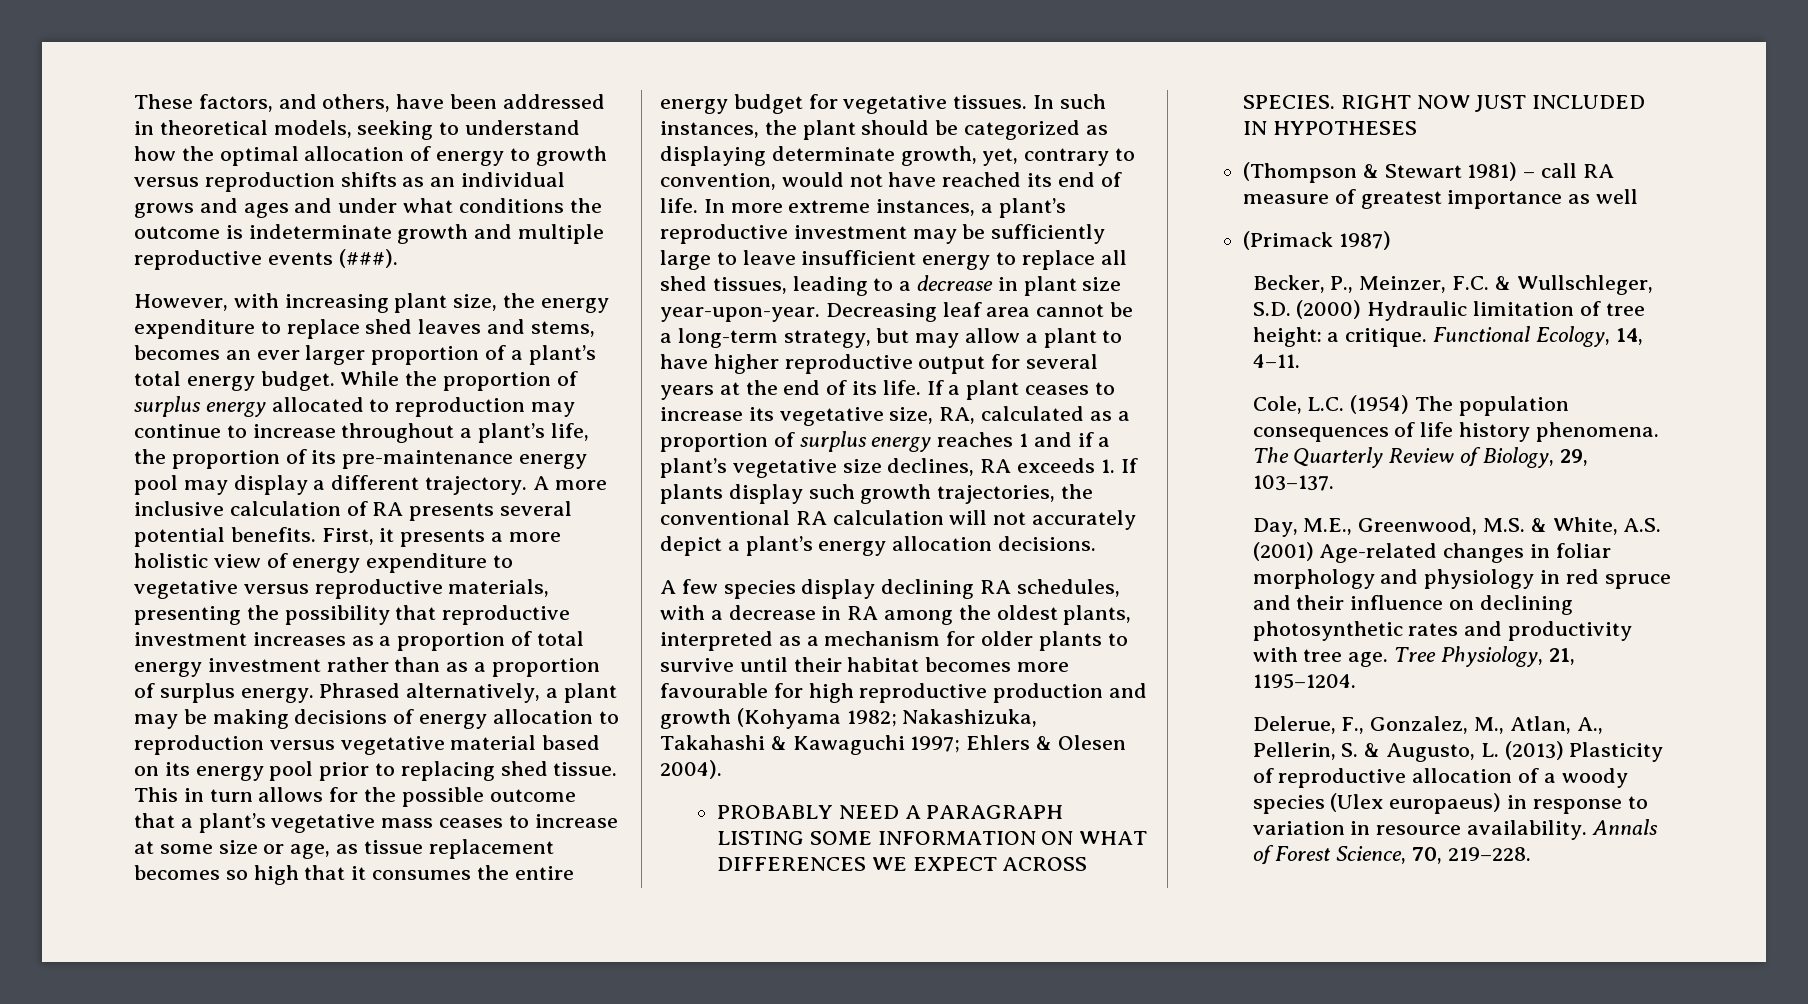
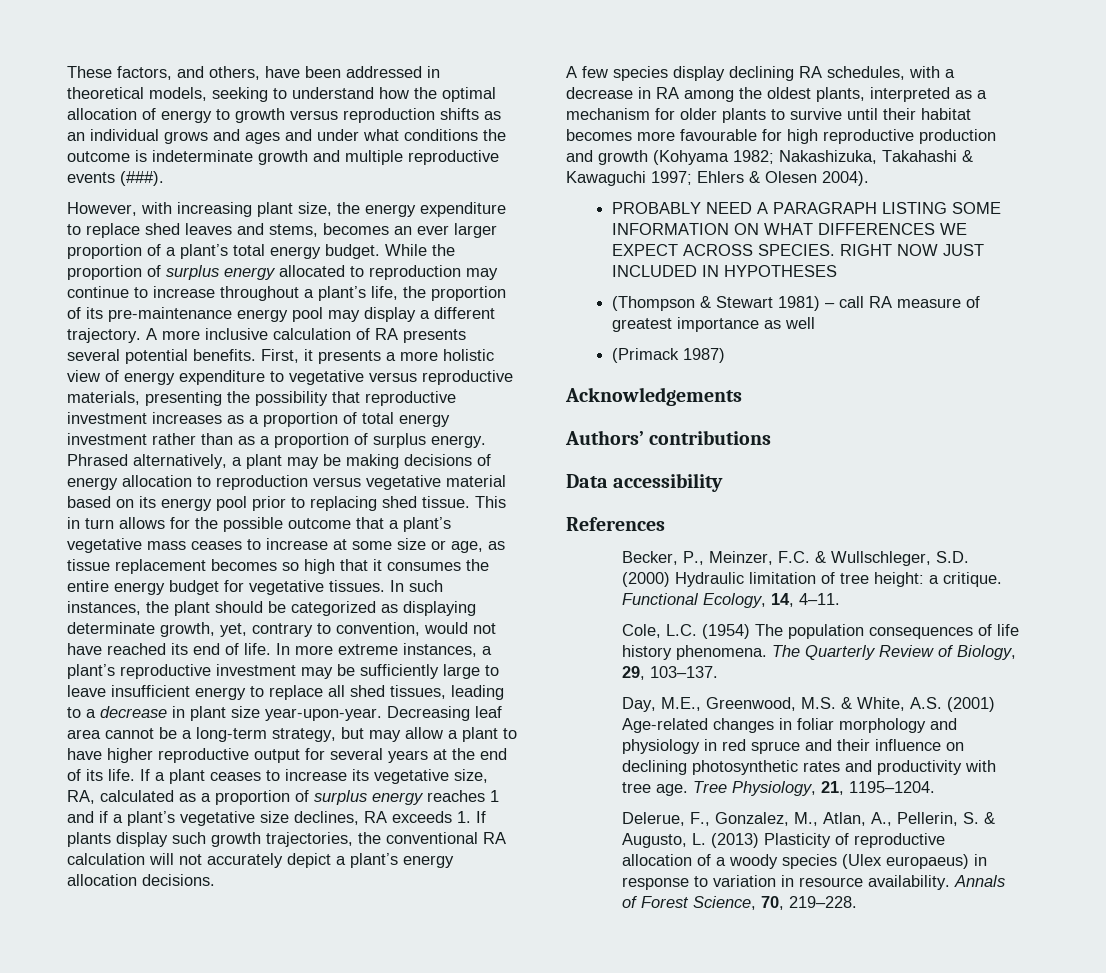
+ Acknowledgements
+ Authors’ contributions
+ Data accessibility
+ References

